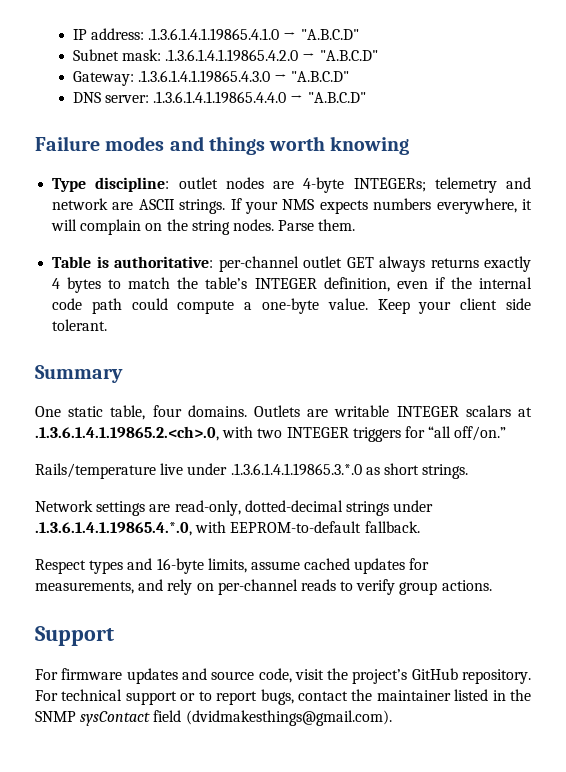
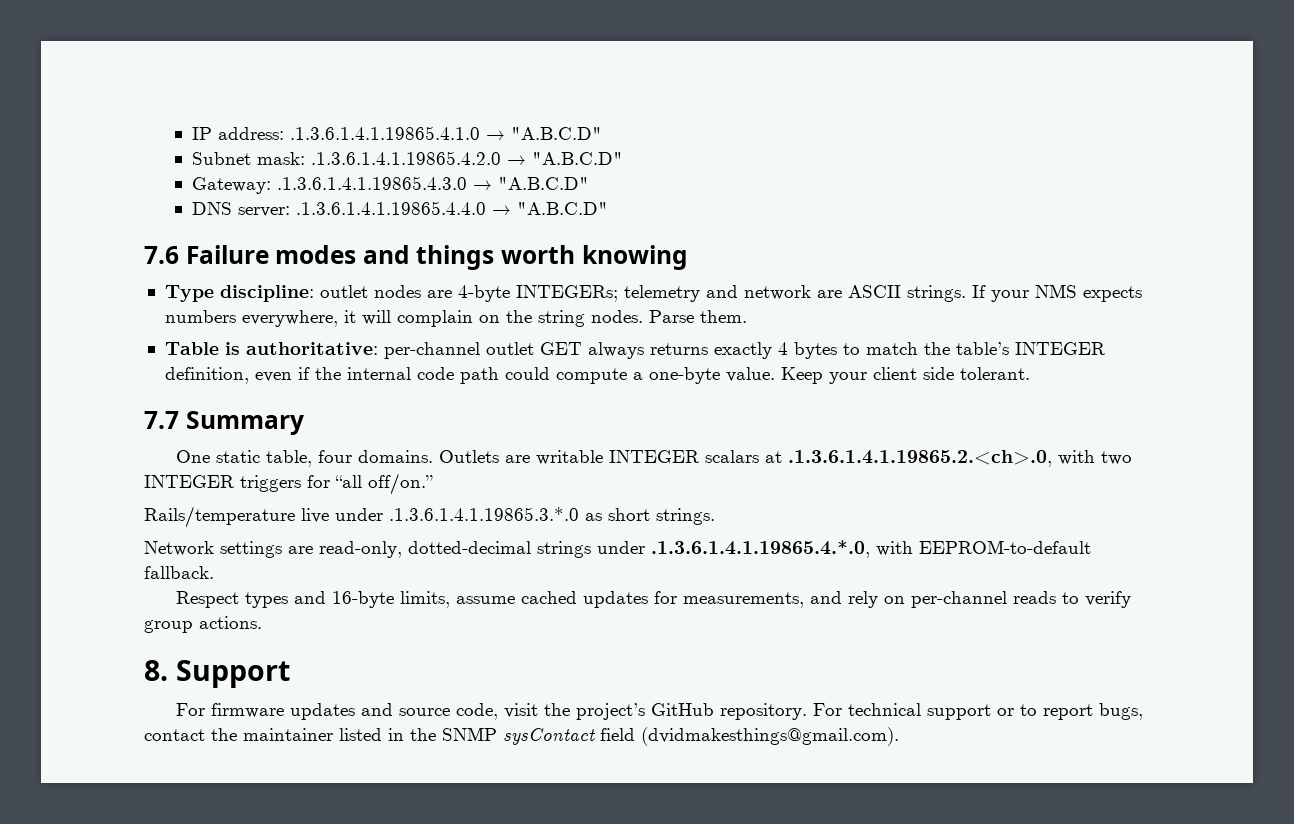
- Failure modes and things worth knowing
+ 7.6 Failure modes and things worth knowing
- Summary
+ 7.7 Summary
- Support
+ 8. Support

